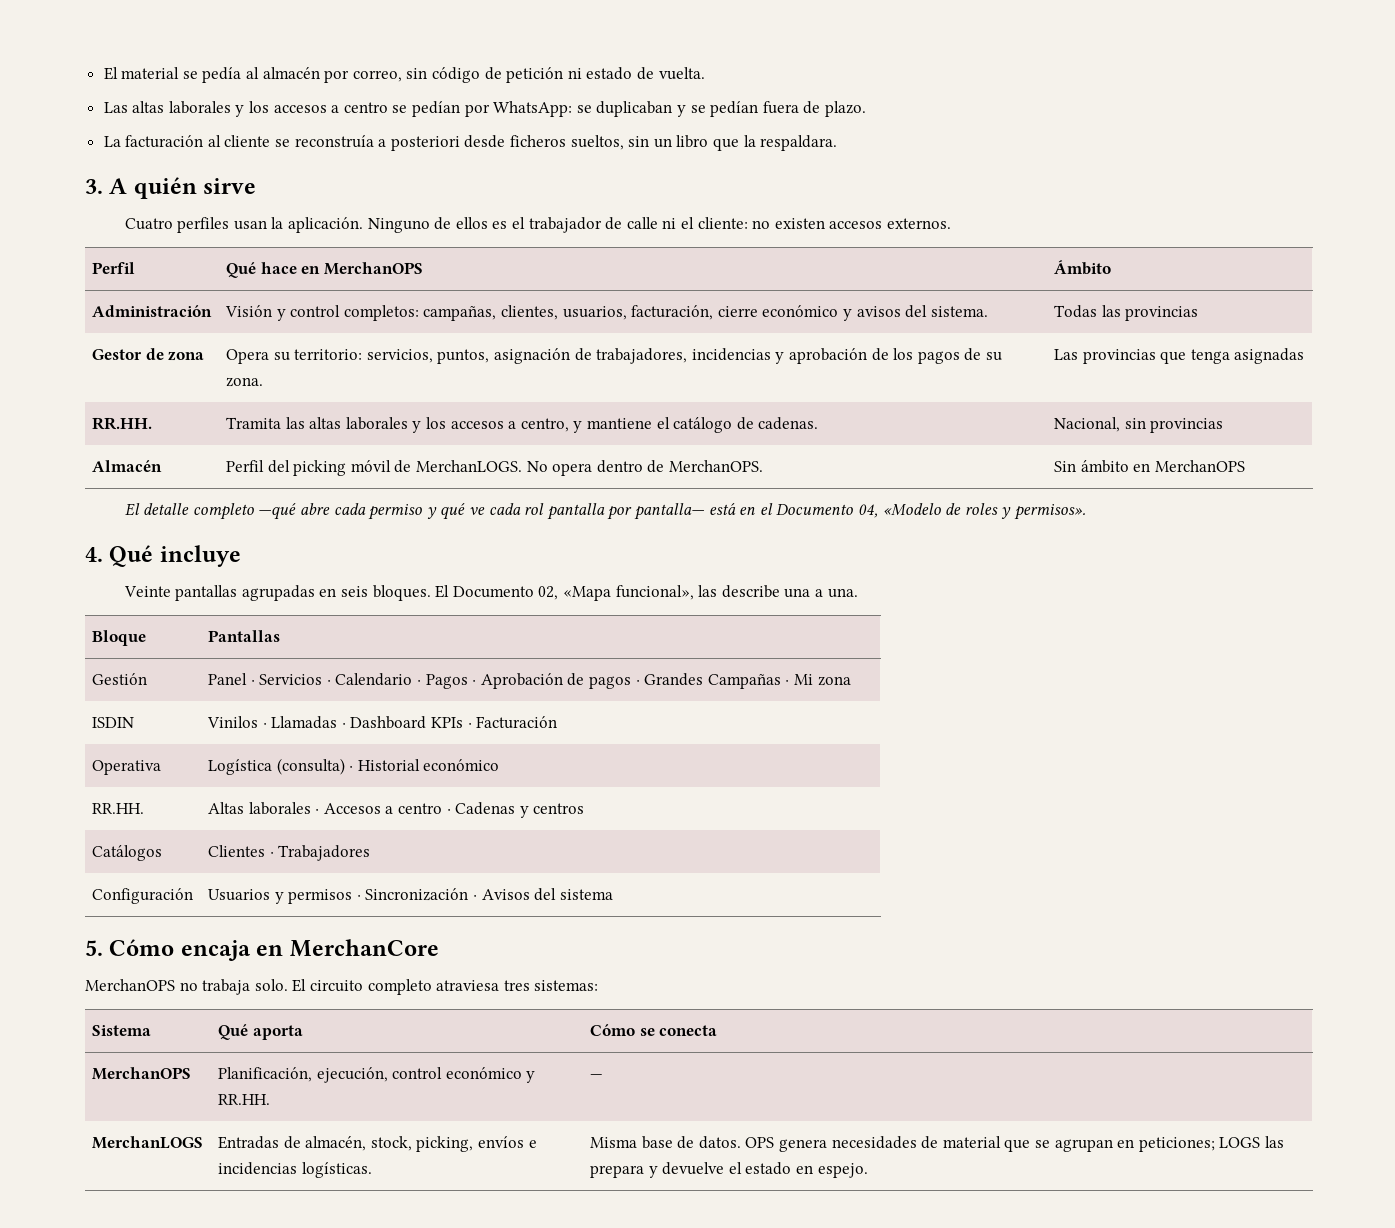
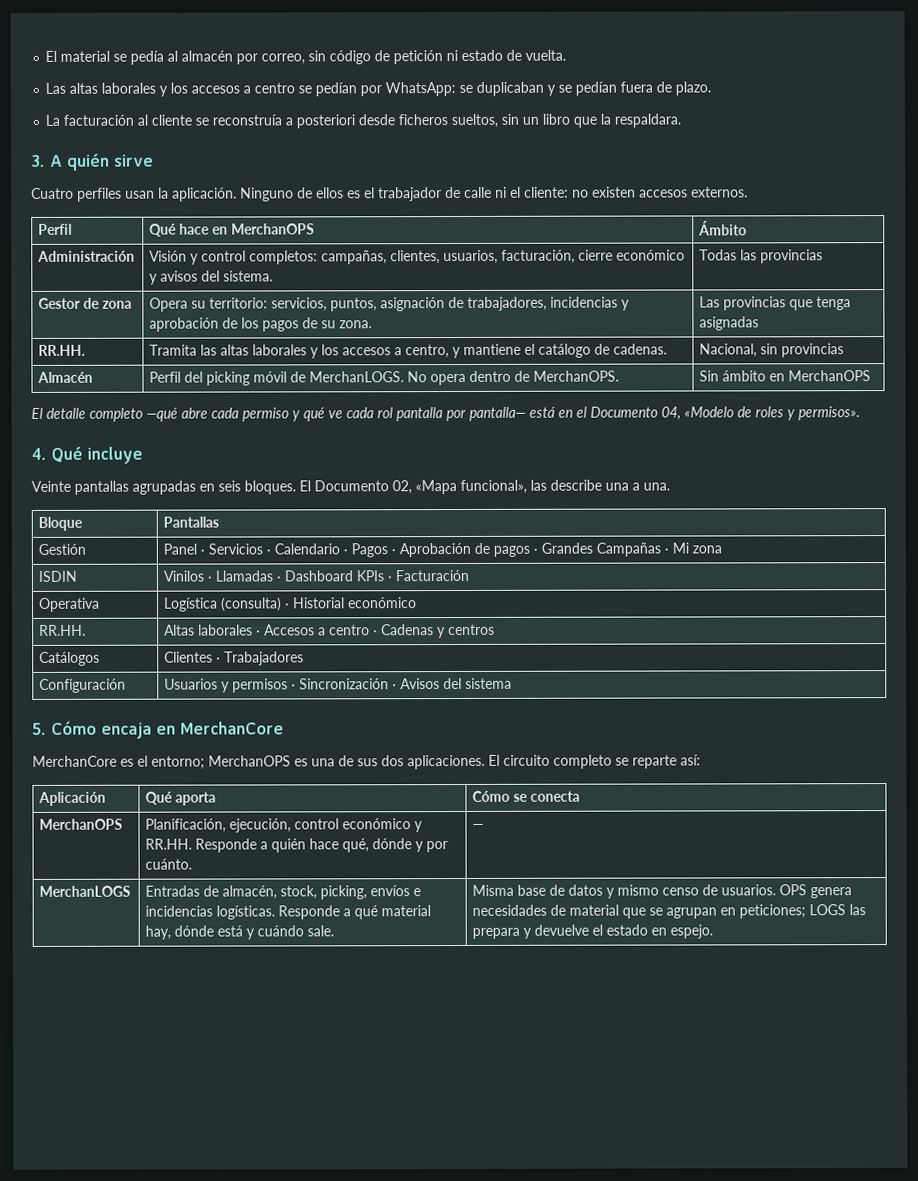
- MerchanOPS no trabaja solo. El circuito completo atraviesa tres sistemas:
- Sistema | Qué aporta | Cómo se conecta
+ MerchanCore es el entorno; MerchanOPS es una de sus dos aplicaciones. El circuito completo se reparte así:
+ Aplicación | Qué aporta | Cómo se conecta
- MerchanOPS | Planificación, ejecución, control económico y RR.HH. | —
+ MerchanOPS | Planificación, ejecución, control económico y RR.HH. Responde a quién hace qué, dónde y por cuánto. | —
- Entradas de almacén, stock, picking, envíos e incidencias logísticas. | Misma base de datos.
+ Entradas de almacén, stock, picking, envíos e incidencias logísticas. Responde a qué material hay, dónde está y cuándo sale. | Misma base de datos y mismo censo de usuarios.

